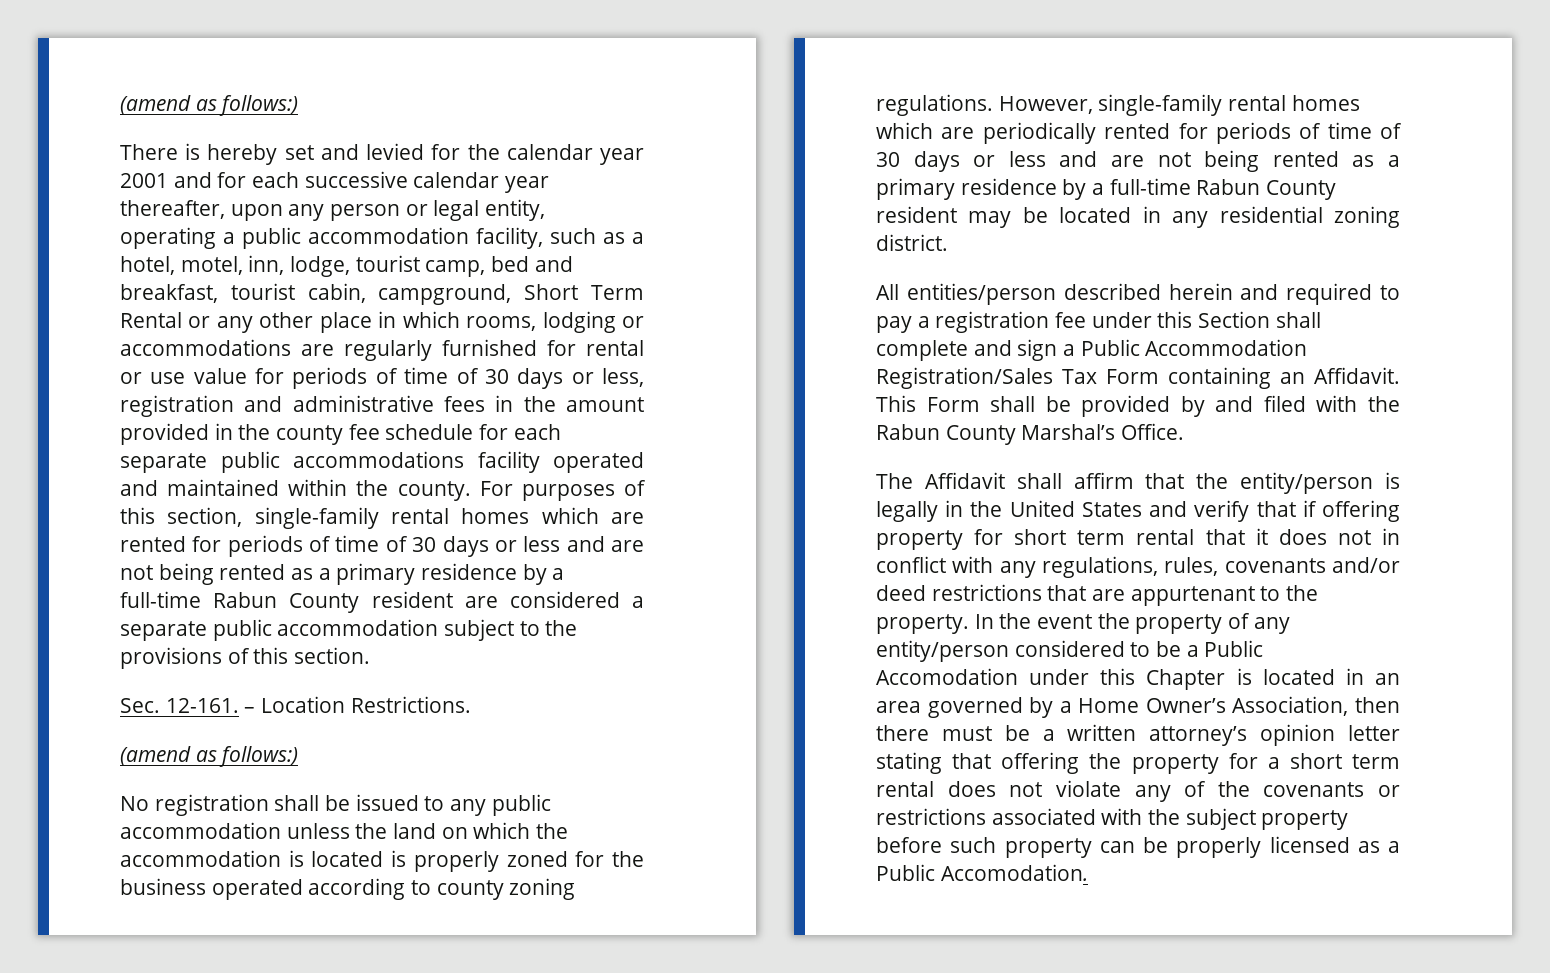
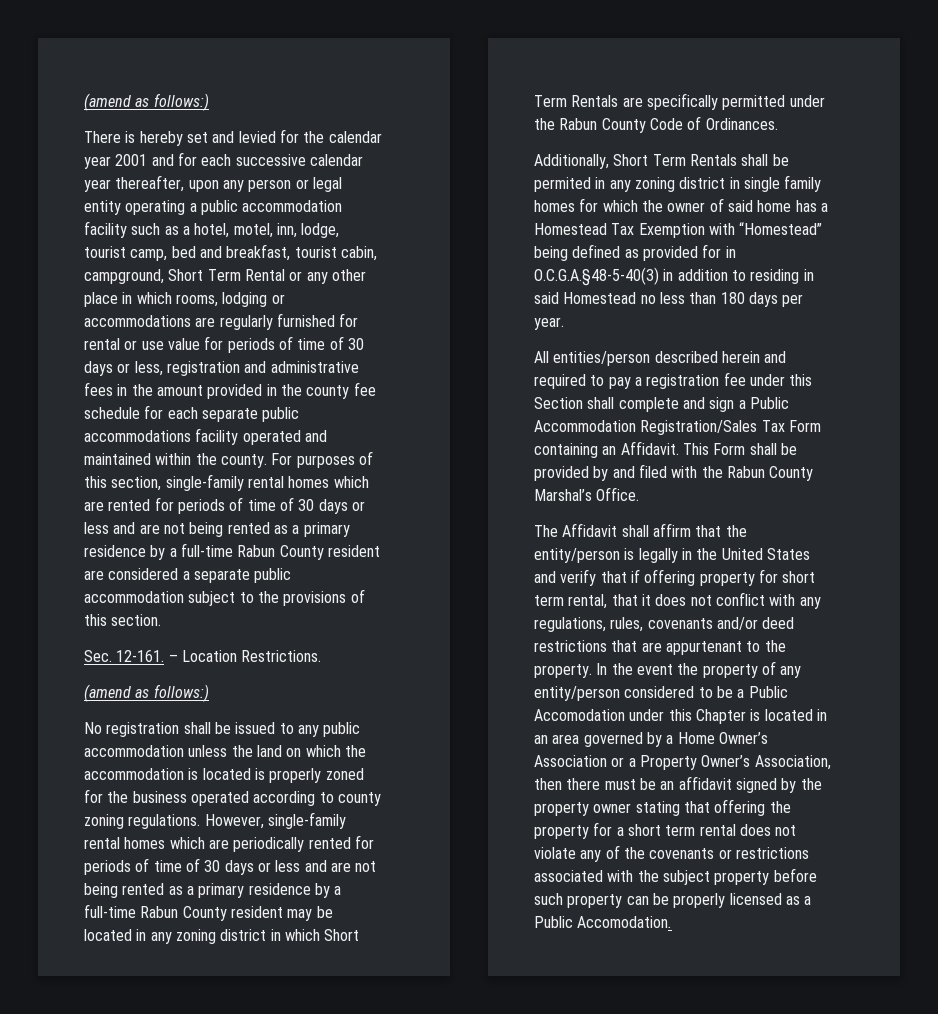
- There is hereby set and levied for the calendar year 2001 and for each successive calendar year thereafter, upon any person or legal entity, operating a public accommodation facility, such as a hotel, motel, inn, lodge, tourist camp, bed and breakfast, tourist cabin, campground, Short Term Rental or any other place in which rooms, lodging or accommodations are regularly furnished for rental or use value for periods of time of 30 days or less, registration and administrative fees in the amount provided in the county fee schedule for each separate public accommodations facility operated and maintained within the county.
+ There is hereby set and levied for the calendar year 2001 and for each successive calendar year thereafter, upon any person or legal entity operating a public accommodation facility such as a hotel, motel, inn, lodge, tourist camp, bed and breakfast, tourist cabin, campground, Short Term Rental or any other place in which rooms, lodging or accommodations are regularly furnished for rental or use value for periods of time of 30 days or less, registration and administrative fees in the amount provided in the county fee schedule for each separate public accommodations facility operated and maintained within the county.
- However, single-family rental homes which are periodically rented for periods of time of 30 days or less and are not being rented as a primary residence by a full-time Rabun County resident may be located in any residential zoning district.
+ However, single-family rental homes which are periodically rented for periods of time of 30 days or less and are not being rented as a primary residence by a full-time Rabun County resident may be located in any zoning district in which Short Term Rentals are specifically permitted under the Rabun County Code of Ordinances.
+ Additionally, Short Term Rentals shall be permited in any zoning district in single family homes for which the owner of said home has a Homestead Tax Exemption with “Homestead” being defined as provided for in O.C.G.A.§48-5-40(3) in addition to residing in said Homestead no less than 180 days per year.
- The Affidavit shall affirm that the entity/person is legally in the United States and verify that if offering property for short term rental that it does not in conflict with any regulations, rules, covenants and/or deed restrictions that are appurtenant to the property.
+ The Affidavit shall affirm that the entity/person is legally in the United States and verify that if offering property for short term rental, that it does not conflict with any regulations, rules, covenants and/or deed restrictions that are appurtenant to the property.
- In the event the property of any entity/person considered to be a Public Accomodation under this Chapter is located in an area governed by a Home Owner’s Association, then there must be a written attorney’s opinion letter stating that offering the property for a short term rental does not violate any of the covenants or restrictions associated with the subject property before such property can be properly licensed as a Public Accomodation.
+ In the event the property of any entity/person considered to be a Public Accomodation under this Chapter is located in an area governed by a Home Owner’s Association or a Property Owner’s Association, then there must be an affidavit signed by the property owner stating that offering the property for a short term rental does not violate any of the covenants or restrictions associated with the subject property before such property can be properly licensed as a Public Accomodation.

